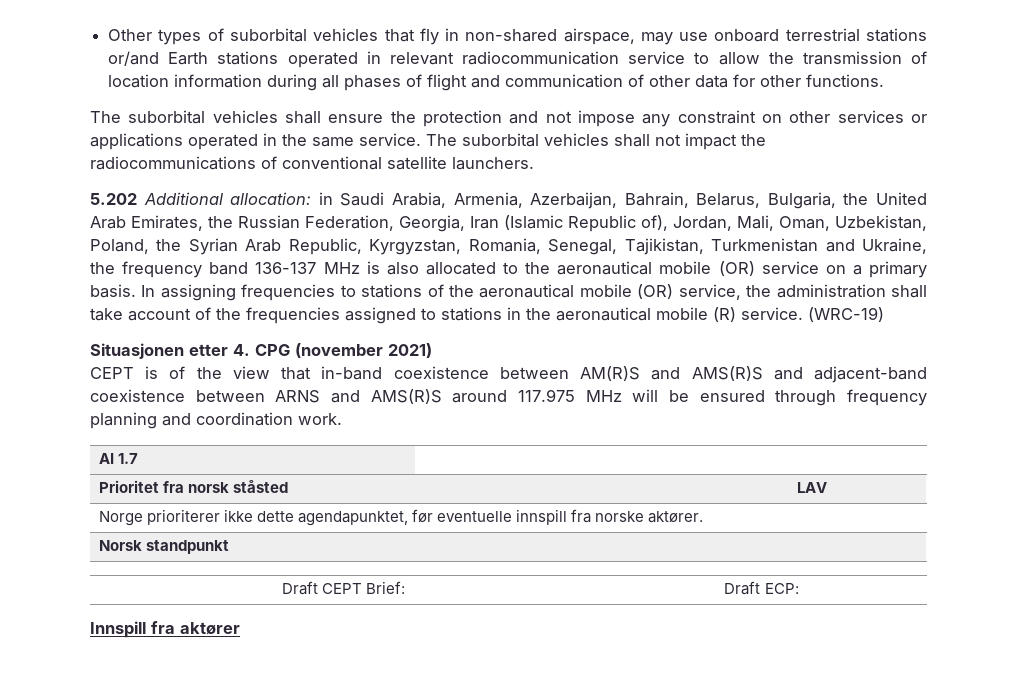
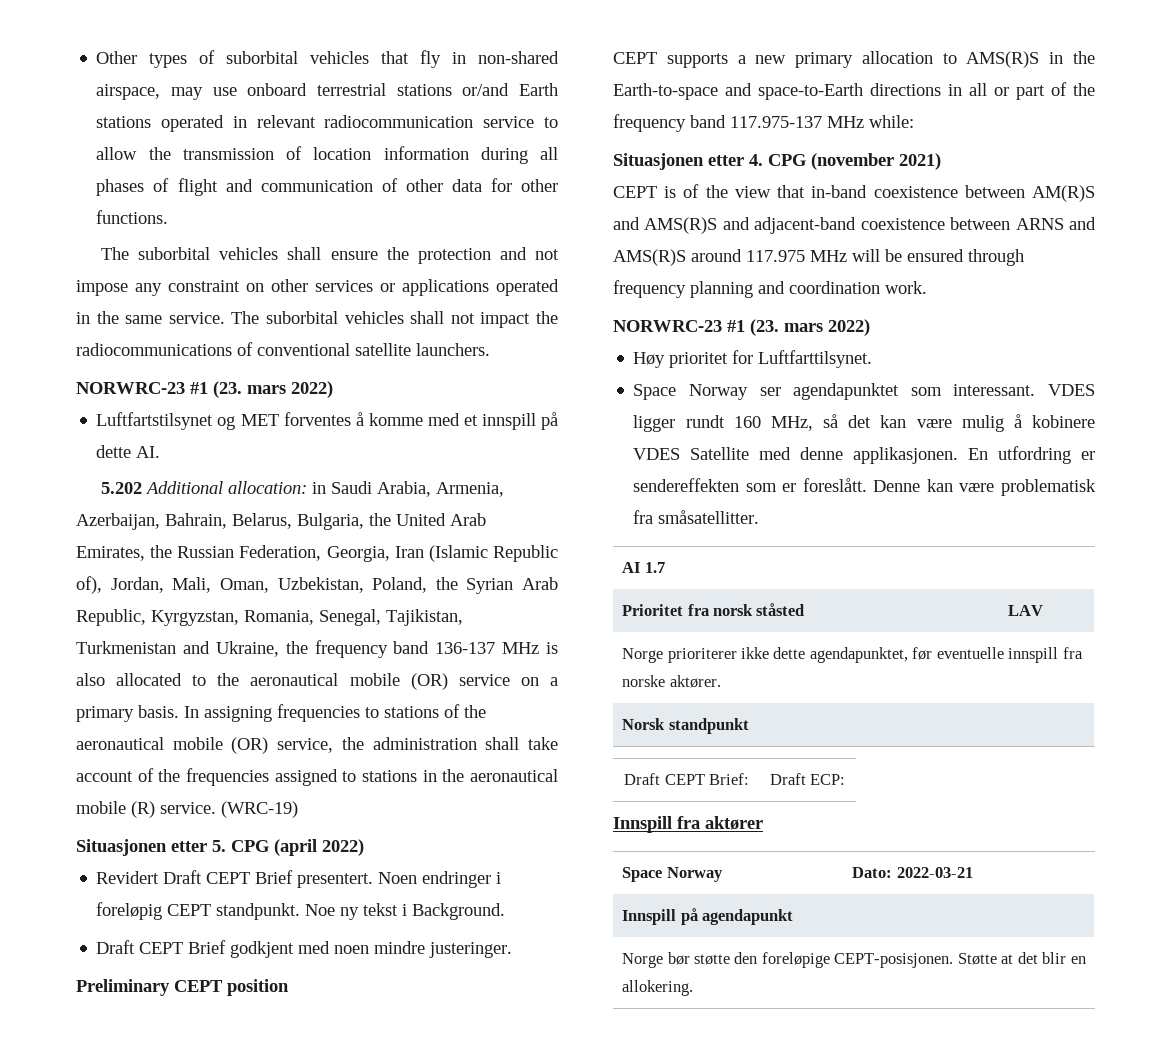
  The suborbital vehicles shall not impact the radiocommunications of conventional satellite launchers.
+ NORWRC-23 #1 (23. mars 2022)
+ Luftfartstilsynet og MET forventes å komme med et innspill på dette AI.
+ Situasjonen etter 5. CPG (april 2022)
+ Revidert Draft CEPT Brief presentert. Noen endringer i foreløpig CEPT standpunkt. Noe ny tekst i Background.
+ Draft CEPT Brief godkjent med noen mindre justeringer.
+ Preliminary CEPT position
+ CEPT supports a new primary allocation to AMS(R)S in the Earth-to-space and space-to-Earth directions in all or part of the frequency band 117.975-137 MHz while:
  CEPT is of the view that in-band coexistence between AM(R)S and AMS(R)S and adjacent-band coexistence between ARNS and AMS(R)S around 117.975 MHz will be ensured through frequency planning and coordination work.
+ NORWRC-23 #1 (23. mars 2022)
+ Høy prioritet for Luftfarttilsynet.
+ Space Norway ser agendapunktet som interessant. VDES ligger rundt 160 MHz, så det kan være mulig å kobinere VDES Satellite med denne applikasjonen. En utfordring er sendereffekten som er foreslått. Denne kan være problematisk fra småsatellitter.
+ Space Norway | Dato: 2022-03-21
+ Innspill på agendapunkt
+ Norge bør støtte den foreløpige CEPT-posisjonen. Støtte at det blir en allokering.

